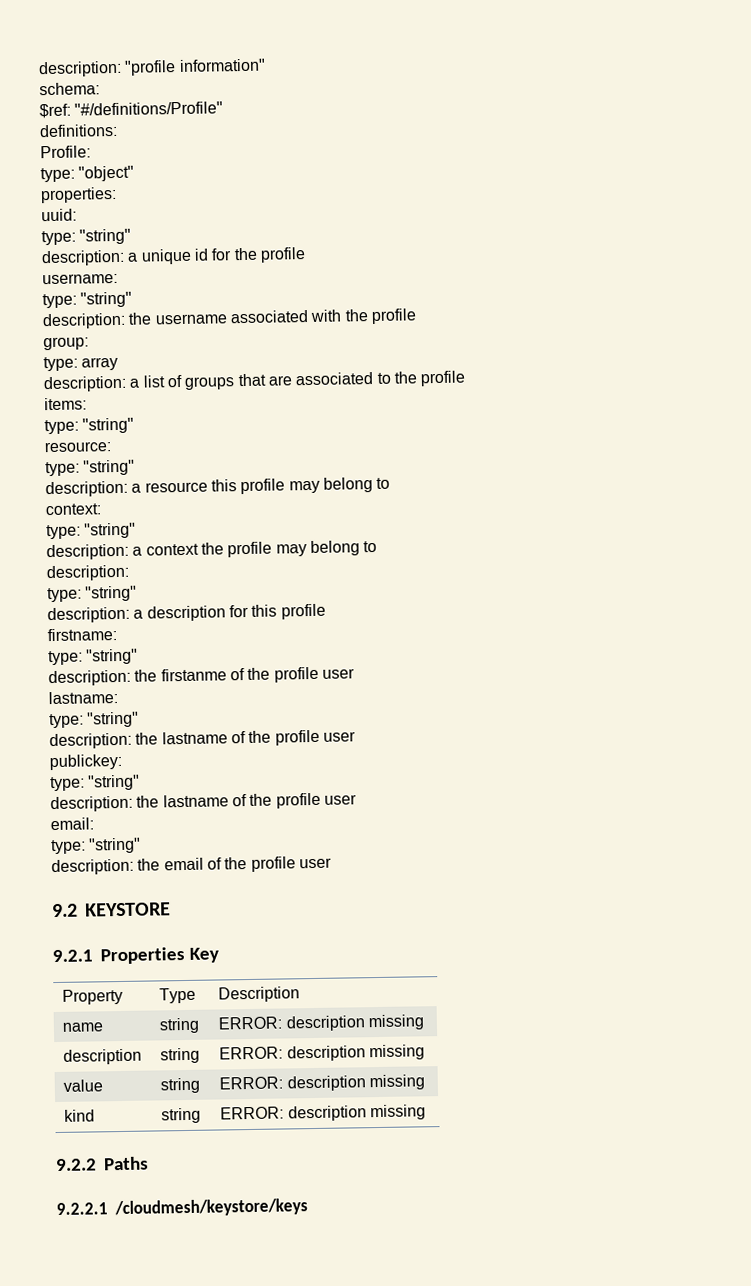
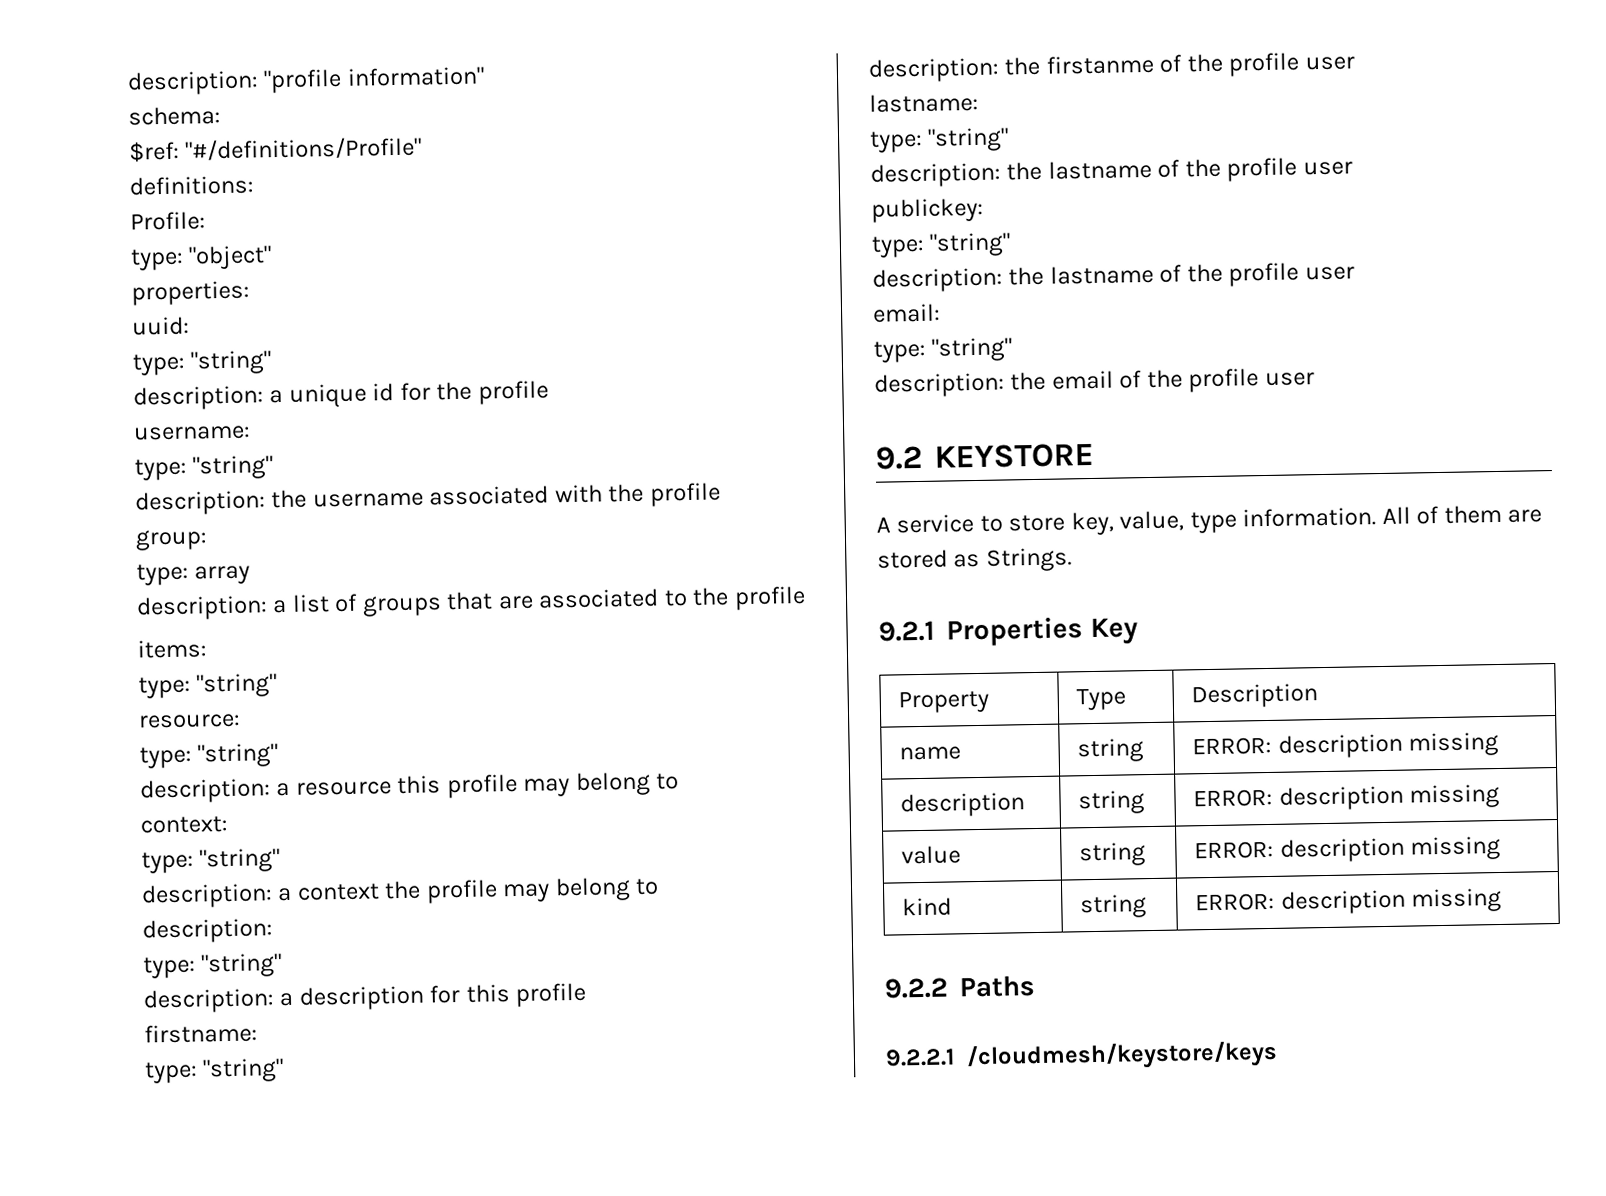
+ A service to store key, value, type information. All of them are stored as Strings.

